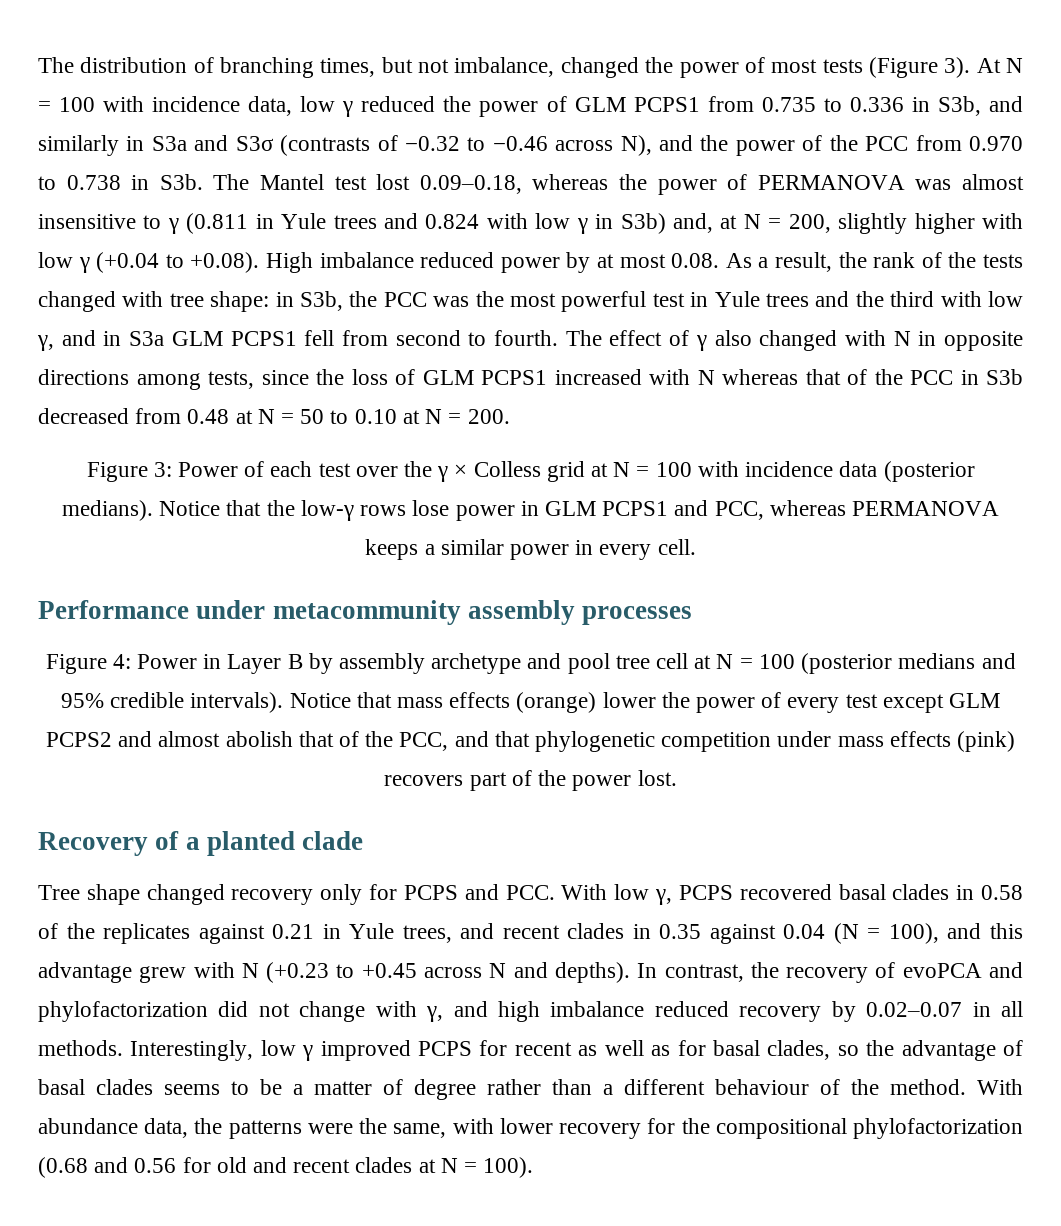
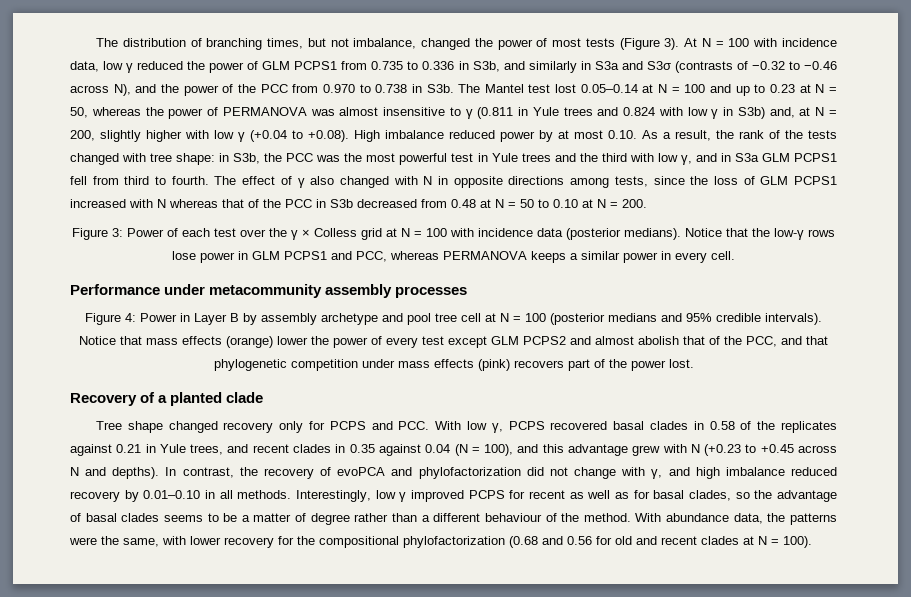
- At N = 100 with incidence data, low γ reduced the power of GLM PCPS1 from 0.735 to 0.336 in S3b, and similarly in S3a and S3σ (contrasts of −0.32 to −0.46 across N), and the power of the PCC from 0.970 to 0.738 in S3b. The Mantel test lost 0.09–0.18, whereas the power of PERMANOVA was almost insensitive to γ (0.811 in Yule trees and 0.824 with low γ in S3b) and, at N = 200, slightly higher with low γ (+0.04 to +0.08). High imbalance reduced power by at most 0.08. As a result, the rank of the tests changed with tree shape:
+ At N = 100 with incidence data, low γ reduced the power of GLM PCPS1 from 0.735 to 0.336 in S3b, and similarly in S3a and S3σ (contrasts of −0.32 to −0.46 across N), and the power of the PCC from 0.970 to 0.738 in S3b. The Mantel test lost 0.05–0.14 at N = 100 and up to 0.23 at N = 50, whereas the power of PERMANOVA was almost insensitive to γ (0.811 in Yule trees and 0.824 with low γ in S3b) and, at N = 200, slightly higher with low γ (+0.04 to +0.08). High imbalance reduced power by at most 0.10. As a result, the rank of the tests changed with tree shape:
- in S3b, the PCC was the most powerful test in Yule trees and the third with low γ, and in S3a GLM PCPS1 fell from second to fourth.
+ in S3b, the PCC was the most powerful test in Yule trees and the third with low γ, and in S3a GLM PCPS1 fell from third to fourth.
- In contrast, the recovery of evoPCA and phylofactorization did not change with γ, and high imbalance reduced recovery by 0.02–0.07 in all methods.
+ In contrast, the recovery of evoPCA and phylofactorization did not change with γ, and high imbalance reduced recovery by 0.01–0.10 in all methods.

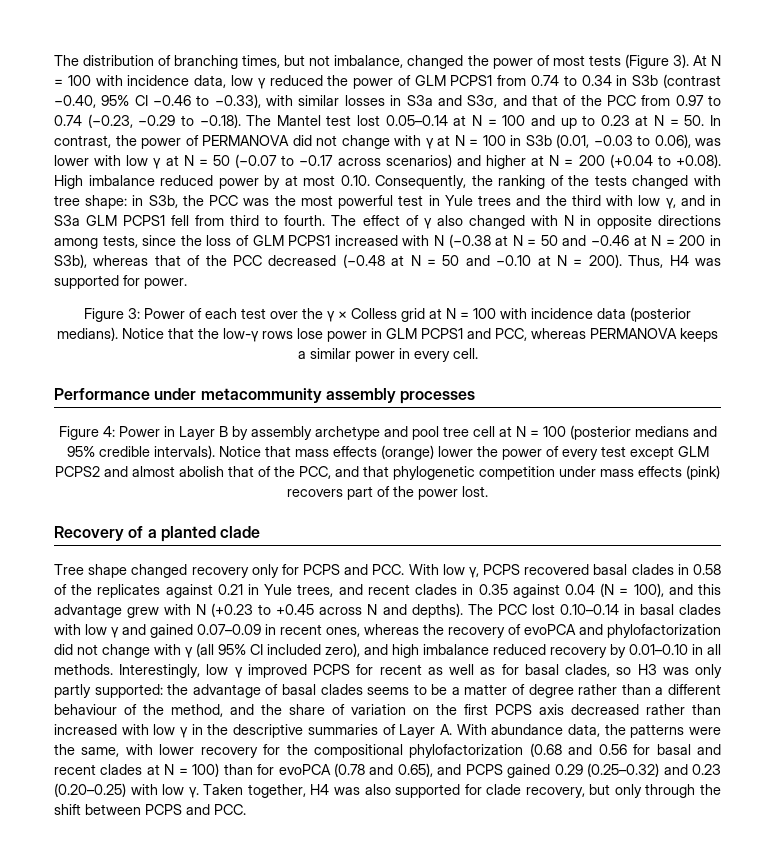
- At N = 100 with incidence data, low γ reduced the power of GLM PCPS1 from 0.735 to 0.336 in S3b, and similarly in S3a and S3σ (contrasts of −0.32 to −0.46 across N), and the power of the PCC from 0.970 to 0.738 in S3b. The Mantel test lost 0.05–0.14 at N = 100 and up to 0.23 at N = 50, whereas the power of PERMANOVA was almost insensitive to γ (0.811 in Yule trees and 0.824 with low γ in S3b) and, at N = 200, slightly higher with low γ (+0.04 to +0.08). High imbalance reduced power by at most 0.10. As a result, the rank of the tests changed with tree shape:
+ At N = 100 with incidence data, low γ reduced the power of GLM PCPS1 from 0.74 to 0.34 in S3b (contrast −0.40, 95% CI −0.46 to −0.33), with similar losses in S3a and S3σ, and that of the PCC from 0.97 to 0.74 (−0.23, −0.29 to −0.18). The Mantel test lost 0.05–0.14 at N = 100 and up to 0.23 at N = 50. In contrast, the power of PERMANOVA did not change with γ at N = 100 in S3b (0.01, −0.03 to 0.06), was lower with low γ at N = 50 (−0.07 to −0.17 across scenarios) and higher at N = 200 (+0.04 to +0.08). High imbalance reduced power by at most 0.10. Consequently, the ranking of the tests changed with tree shape:
- The effect of γ also changed with N in opposite directions among tests, since the loss of GLM PCPS1 increased with N whereas that of the PCC in S3b decreased from 0.48 at N = 50 to 0.10 at N = 200.
+ The effect of γ also changed with N in opposite directions among tests, since the loss of GLM PCPS1 increased with N (−0.38 at N = 50 and −0.46 at N = 200 in S3b), whereas that of the PCC decreased (−0.48 at N = 50 and −0.10 at N = 200). Thus, H4 was supported for power.
- In contrast, the recovery of evoPCA and phylofactorization did not change with γ, and high imbalance reduced recovery by 0.01–0.10 in all methods.
+ The PCC lost 0.10–0.14 in basal clades with low γ and gained 0.07–0.09 in recent ones, whereas the recovery of evoPCA and phylofactorization did not change with γ (all 95% CI included zero), and high imbalance reduced recovery by 0.01–0.10 in all methods.
- Interestingly, low γ improved PCPS for recent as well as for basal clades, so the advantage of basal clades seems to be a matter of degree rather than a different behaviour of the method. With abundance data, the patterns were the same, with lower recovery for the compositional phylofactorization (0.68 and 0.56 for old and recent clades at N = 100).
+ Interestingly, low γ improved PCPS for recent as well as for basal clades, so H3 was only partly supported: the advantage of basal clades seems to be a matter of degree rather than a different behaviour of the method, and the share of variation on the first PCPS axis decreased rather than increased with low γ in the descriptive summaries of Layer A. With abundance data, the patterns were the same, with lower recovery for the compositional phylofactorization (0.68 and 0.56 for basal and recent clades at N = 100) than for evoPCA (0.78 and 0.65), and PCPS gained 0.29 (0.25–0.32) and 0.23 (0.20–0.25) with low γ. Taken together, H4 was also supported for clade recovery, but only through the shift between PCPS and PCC.

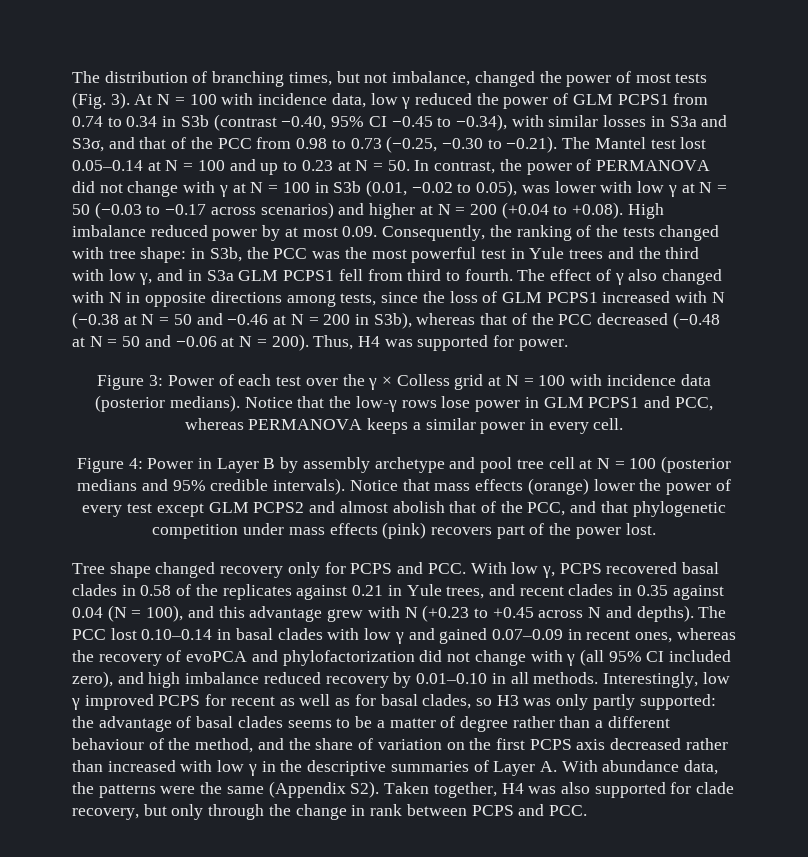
- The distribution of branching times, but not imbalance, changed the power of most tests (Figure 3).
+ The distribution of branching times, but not imbalance, changed the power of most tests (Fig. 3).
- At N = 100 with incidence data, low γ reduced the power of GLM PCPS1 from 0.74 to 0.34 in S3b (contrast −0.40, 95% CI −0.46 to −0.33), with similar losses in S3a and S3σ, and that of the PCC from 0.97 to 0.74 (−0.23, −0.29 to −0.18). The Mantel test lost 0.05–0.14 at N = 100 and up to 0.23 at N = 50. In contrast, the power of PERMANOVA did not change with γ at N = 100 in S3b (0.01, −0.03 to 0.06), was lower with low γ at N = 50 (−0.07 to −0.17 across scenarios) and higher at N = 200 (+0.04 to +0.08). High imbalance reduced power by at most 0.10. Consequently, the ranking of the tests changed with tree shape:
+ At N = 100 with incidence data, low γ reduced the power of GLM PCPS1 from 0.74 to 0.34 in S3b (contrast −0.40, 95% CI −0.45 to −0.34), with similar losses in S3a and S3σ, and that of the PCC from 0.98 to 0.73 (−0.25, −0.30 to −0.21). The Mantel test lost 0.05–0.14 at N = 100 and up to 0.23 at N = 50. In contrast, the power of PERMANOVA did not change with γ at N = 100 in S3b (0.01, −0.02 to 0.05), was lower with low γ at N = 50 (−0.03 to −0.17 across scenarios) and higher at N = 200 (+0.04 to +0.08). High imbalance reduced power by at most 0.09. Consequently, the ranking of the tests changed with tree shape:
- The effect of γ also changed with N in opposite directions among tests, since the loss of GLM PCPS1 increased with N (−0.38 at N = 50 and −0.46 at N = 200 in S3b), whereas that of the PCC decreased (−0.48 at N = 50 and −0.10 at N = 200).
+ The effect of γ also changed with N in opposite directions among tests, since the loss of GLM PCPS1 increased with N (−0.38 at N = 50 and −0.46 at N = 200 in S3b), whereas that of the PCC decreased (−0.48 at N = 50 and −0.06 at N = 200).
- Performance under metacommunity assembly processes
- Recovery of a planted clade
- the advantage of basal clades seems to be a matter of degree rather than a different behaviour of the method, and the share of variation on the first PCPS axis decreased rather than increased with low γ in the descriptive summaries of Layer A. With abundance data, the patterns were the same, with lower recovery for the compositional phylofactorization (0.68 and 0.56 for basal and recent clades at N = 100) than for evoPCA (0.78 and 0.65), and PCPS gained 0.29 (0.25–0.32) and 0.23 (0.20–0.25) with low γ. Taken together, H4 was also supported for clade recovery, but only through the shift between PCPS and PCC.
+ the advantage of basal clades seems to be a matter of degree rather than a different behaviour of the method, and the share of variation on the first PCPS axis decreased rather than increased with low γ in the descriptive summaries of Layer A. With abundance data, the patterns were the same (Appendix S2). Taken together, H4 was also supported for clade recovery, but only through the change in rank between PCPS and PCC.

